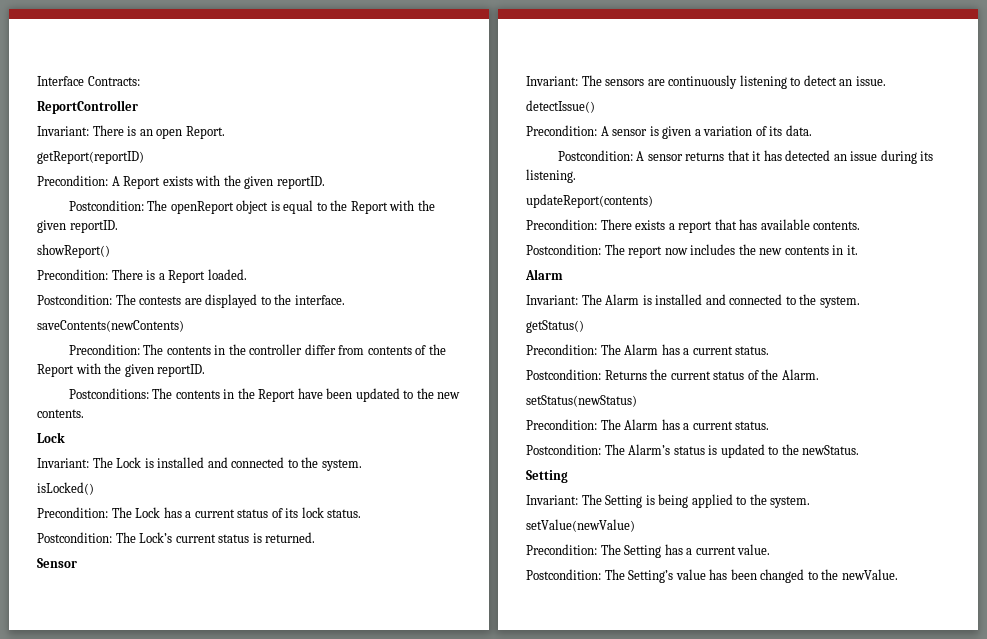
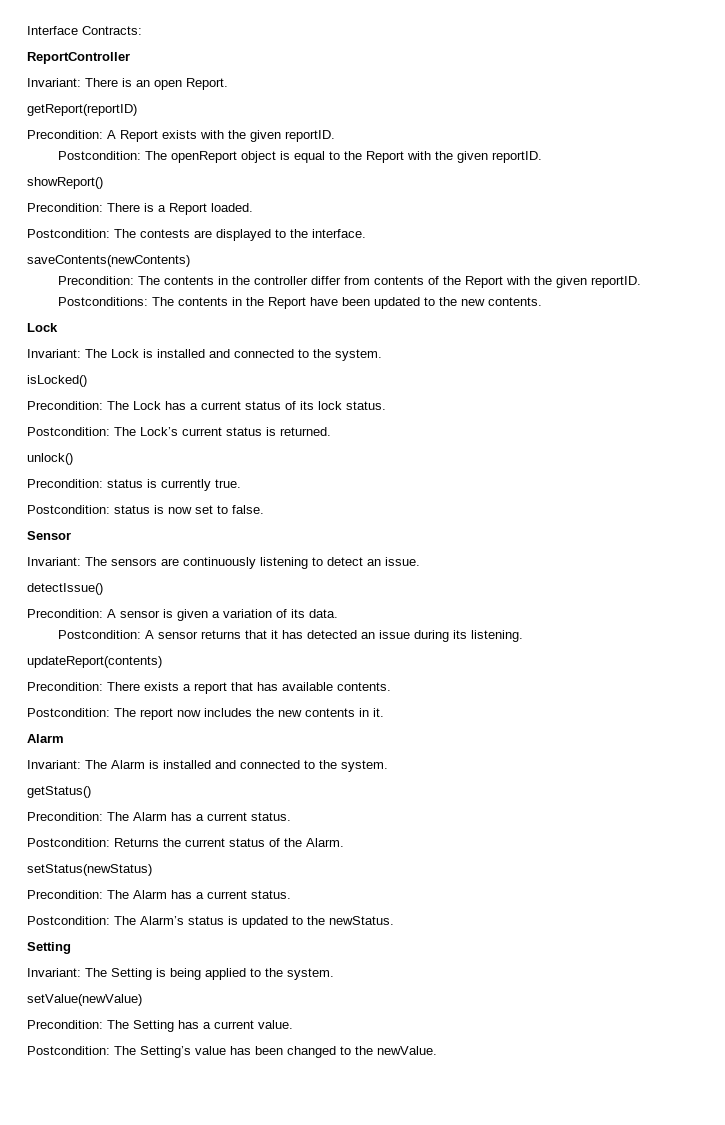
+ unlock()
+ Precondition: status is currently true.
+ Postcondition: status is now set to false.

